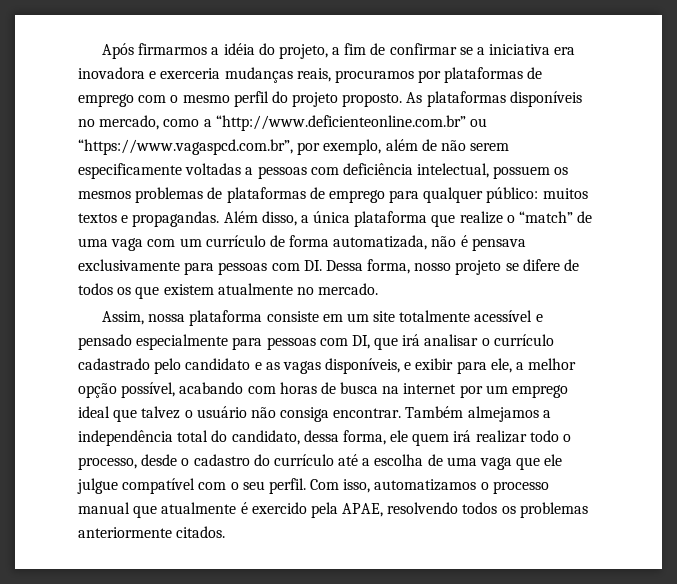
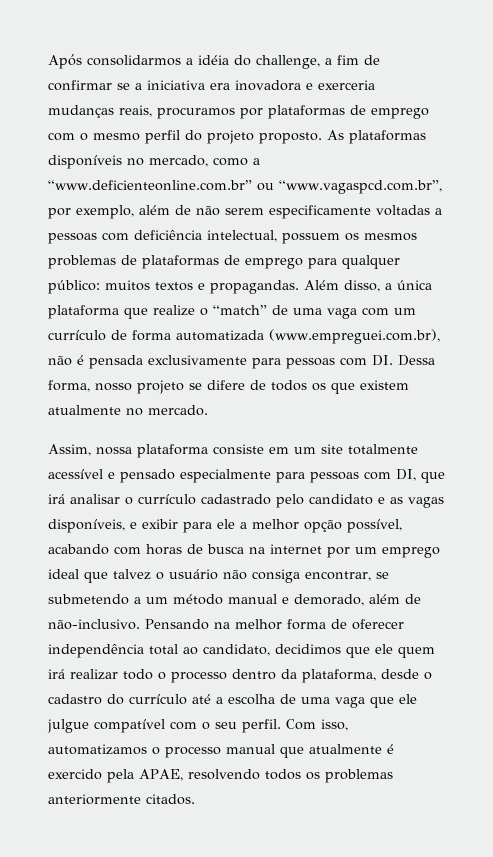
- Após firmarmos a idéia do projeto, a fim de confirmar se a iniciativa era inovadora e exerceria mudanças reais, procuramos por plataformas de emprego com o mesmo perfil do projeto proposto.
+ Após consolidarmos a idéia do challenge, a fim de confirmar se a iniciativa era inovadora e exerceria mudanças reais, procuramos por plataformas de emprego com o mesmo perfil do projeto proposto.
- As plataformas disponíveis no mercado, como a “http://www.deficienteonline.com.br” ou “https://www.vagaspcd.com.br”, por exemplo, além de não serem especificamente voltadas a pessoas com deficiência intelectual, possuem os mesmos problemas de plataformas de emprego para qualquer público: muitos textos e propagandas.
+ As plataformas disponíveis no mercado, como a “www.deficienteonline.com.br” ou “www.vagaspcd.com.br”, por exemplo, além de não serem especificamente voltadas a pessoas com deficiência intelectual, possuem os mesmos problemas de plataformas de emprego para qualquer público: muitos textos e propagandas.
- Além disso, a única plataforma que realize o “match” de uma vaga com um currículo de forma automatizada, não é pensava exclusivamente para pessoas com DI. Dessa forma, nosso projeto se difere de todos os que existem atualmente no mercado.
+ Além disso, a única plataforma que realize o “match” de uma vaga com um currículo de forma automatizada (www.empreguei.com.br), não é pensada exclusivamente para pessoas com DI. Dessa forma, nosso projeto se difere de todos os que existem atualmente no mercado.
- Assim, nossa plataforma consiste em um site totalmente acessível e pensado especialmente para pessoas com DI, que irá analisar o currículo cadastrado pelo candidato e as vagas disponíveis, e exibir para ele, a melhor opção possível, acabando com horas de busca na internet por um emprego ideal que talvez o usuário não consiga encontrar. Também almejamos a independência total do candidato, dessa forma, ele quem irá realizar todo o processo, desde o cadastro do currículo até a escolha de uma vaga que ele julgue compatível com o seu perfil.
+ Assim, nossa plataforma consiste em um site totalmente acessível e pensado especialmente para pessoas com DI, que irá analisar o currículo cadastrado pelo candidato e as vagas disponíveis, e exibir para ele a melhor opção possível, acabando com horas de busca na internet por um emprego ideal que talvez o usuário não consiga encontrar, se submetendo a um método manual e demorado, além de não-inclusivo. Pensando na melhor forma de oferecer independência total ao candidato, decidimos que ele quem irá realizar todo o processo dentro da plataforma, desde o cadastro do currículo até a escolha de uma vaga que ele julgue compatível com o seu perfil.

